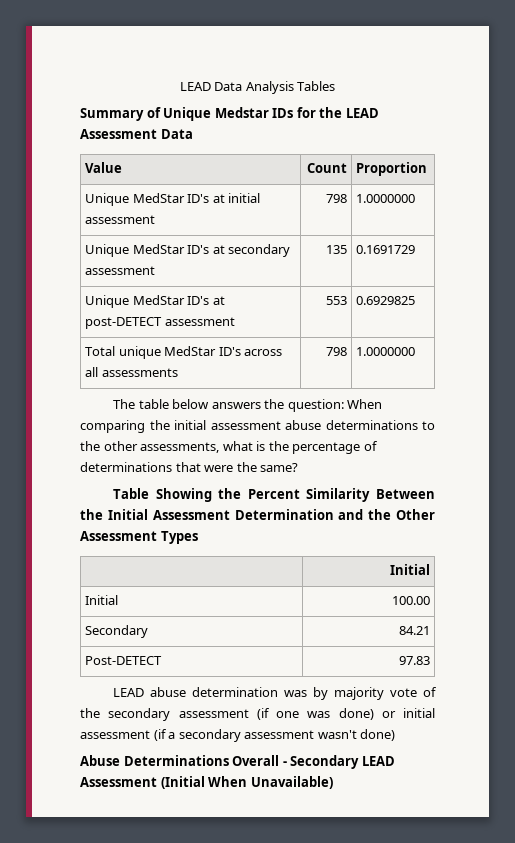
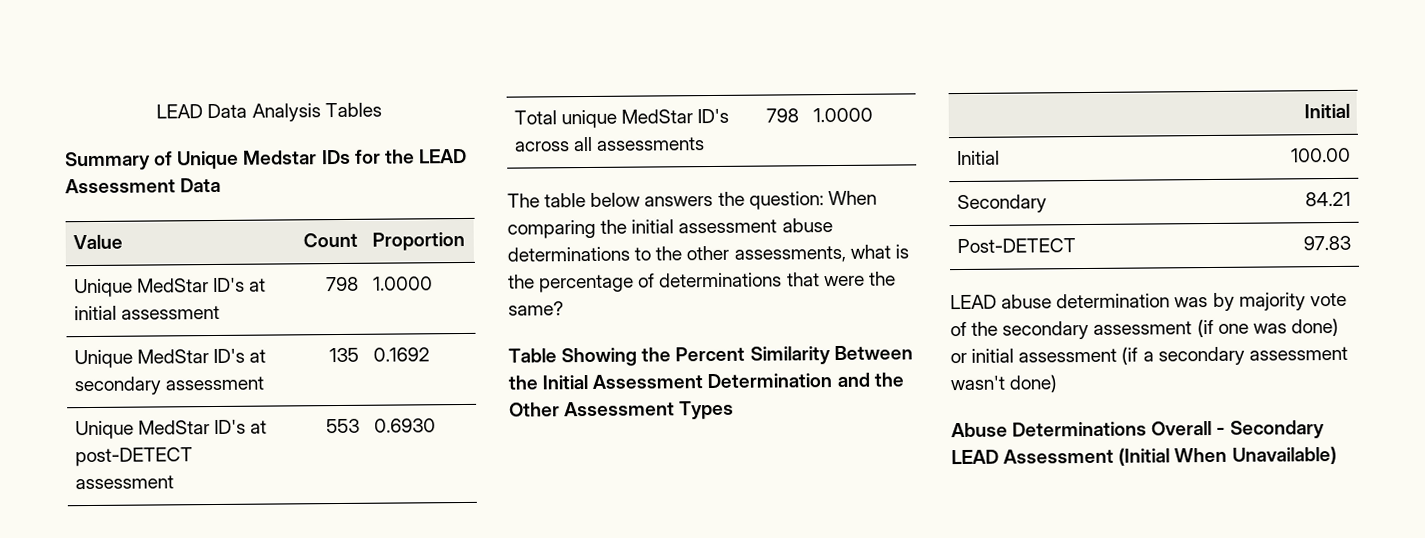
- Unique MedStar ID's at initial assessment | 798 | 1.0000000
+ Unique MedStar ID's at initial assessment | 798 | 1.0000
- Unique MedStar ID's at secondary assessment | 135 | 0.1691729
+ Unique MedStar ID's at secondary assessment | 135 | 0.1692
- Unique MedStar ID's at post-DETECT assessment | 553 | 0.6929825
+ Unique MedStar ID's at post-DETECT assessment | 553 | 0.6930
- Total unique MedStar ID's across all assessments | 798 | 1.0000000
+ Total unique MedStar ID's across all assessments | 798 | 1.0000

